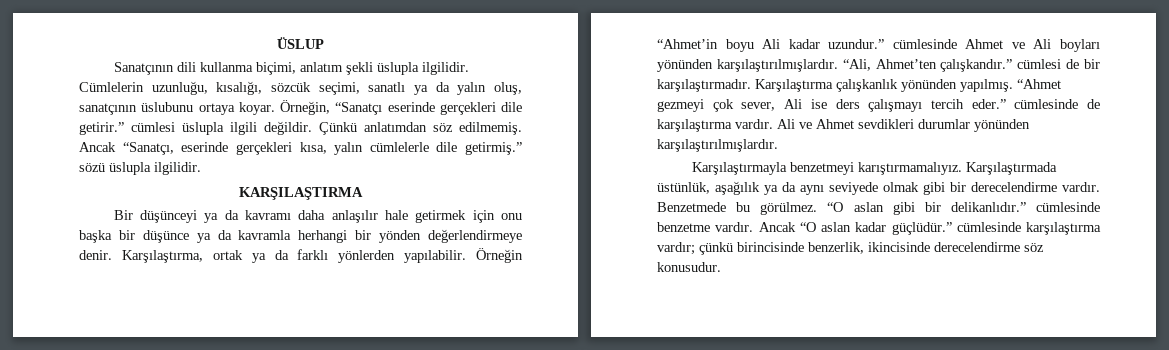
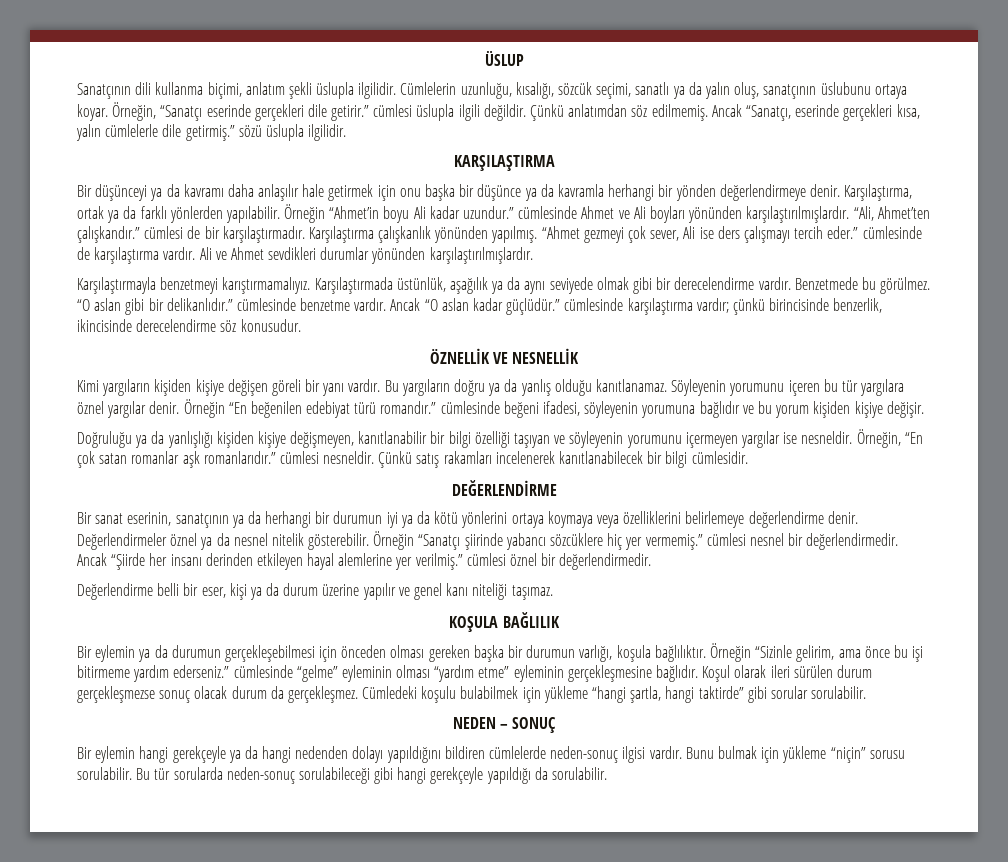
+ ÖZNELLİK VE NESNELLİK
+ Kimi yargıların kişiden kişiye değişen göreli bir yanı vardır. Bu yargıların doğru ya da yanlış olduğu kanıtlanamaz. Söyleyenin yorumunu içeren bu tür yargılara öznel yargılar denir. Örneğin “En beğenilen edebiyat türü romandır.” cümlesinde beğeni ifadesi, söyleyenin yorumuna bağlıdır ve bu yorum kişiden kişiye değişir.
+ Doğruluğu ya da yanlışlığı kişiden kişiye değişmeyen, kanıtlanabilir bir bilgi özelliği taşıyan ve söyleyenin yorumunu içermeyen yargılar ise nesneldir. Örneğin, “En çok satan romanlar aşk romanlarıdır.” cümlesi nesneldir. Çünkü satış rakamları incelenerek kanıtlanabilecek bir bilgi cümlesidir.
+ DEĞERLENDİRME
+ Bir sanat eserinin, sanatçının ya da herhangi bir durumun iyi ya da kötü yönlerini ortaya koymaya veya özelliklerini belirlemeye değerlendirme denir. Değerlendirmeler öznel ya da nesnel nitelik gösterebilir. Örneğin “Sanatçı şiirinde yabancı sözcüklere hiç yer vermemiş.” cümlesi nesnel bir değerlendirmedir. Ancak “Şiirde her insanı derinden etkileyen hayal alemlerine yer verilmiş.” cümlesi öznel bir değerlendirmedir.
+ Değerlendirme belli bir eser, kişi ya da durum üzerine yapılır ve genel kanı niteliği taşımaz.
+ KOŞULA BAĞLILIK
+ Bir eylemin ya da durumun gerçekleşebilmesi için önceden olması gereken başka bir durumun varlığı, koşula bağlılıktır. Örneğin “Sizinle gelirim, ama önce bu işi bitirmeme yardım ederseniz.” cümlesinde “gelme” eyleminin olması “yardım etme” eyleminin gerçekleşmesine bağlıdır. Koşul olarak ileri sürülen durum gerçekleşmezse sonuç olacak durum da gerçekleşmez. Cümledeki koşulu bulabilmek için yükleme “hangi şartla, hangi taktirde” gibi sorular sorulabilir.
+ NEDEN – SONUÇ
+ Bir eylemin hangi gerekçeyle ya da hangi nedenden dolayı yapıldığını bildiren cümlelerde neden-sonuç ilgisi vardır. Bunu bulmak için yükleme “niçin” sorusu sorulabilir. Bu tür sorularda neden-sonuç sorulabileceği gibi hangi gerekçeyle yapıldığı da sorulabilir.

